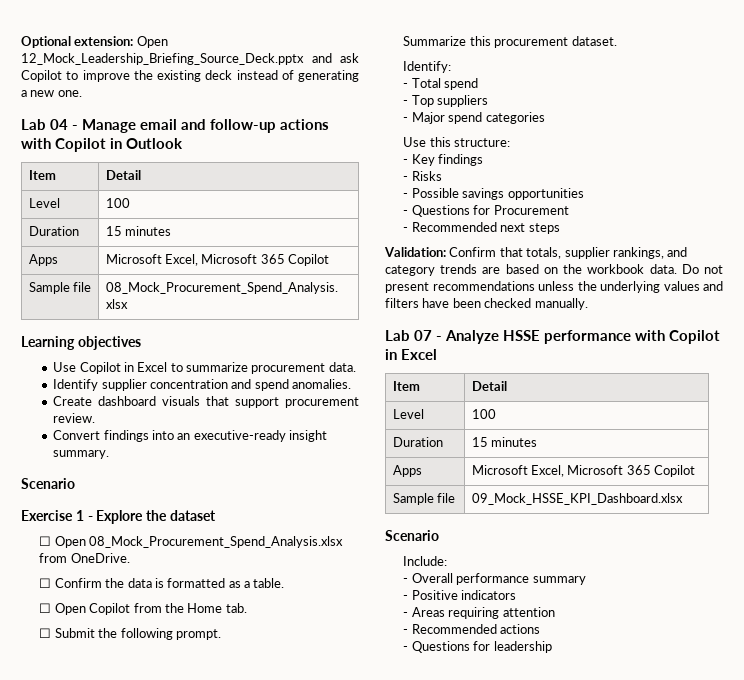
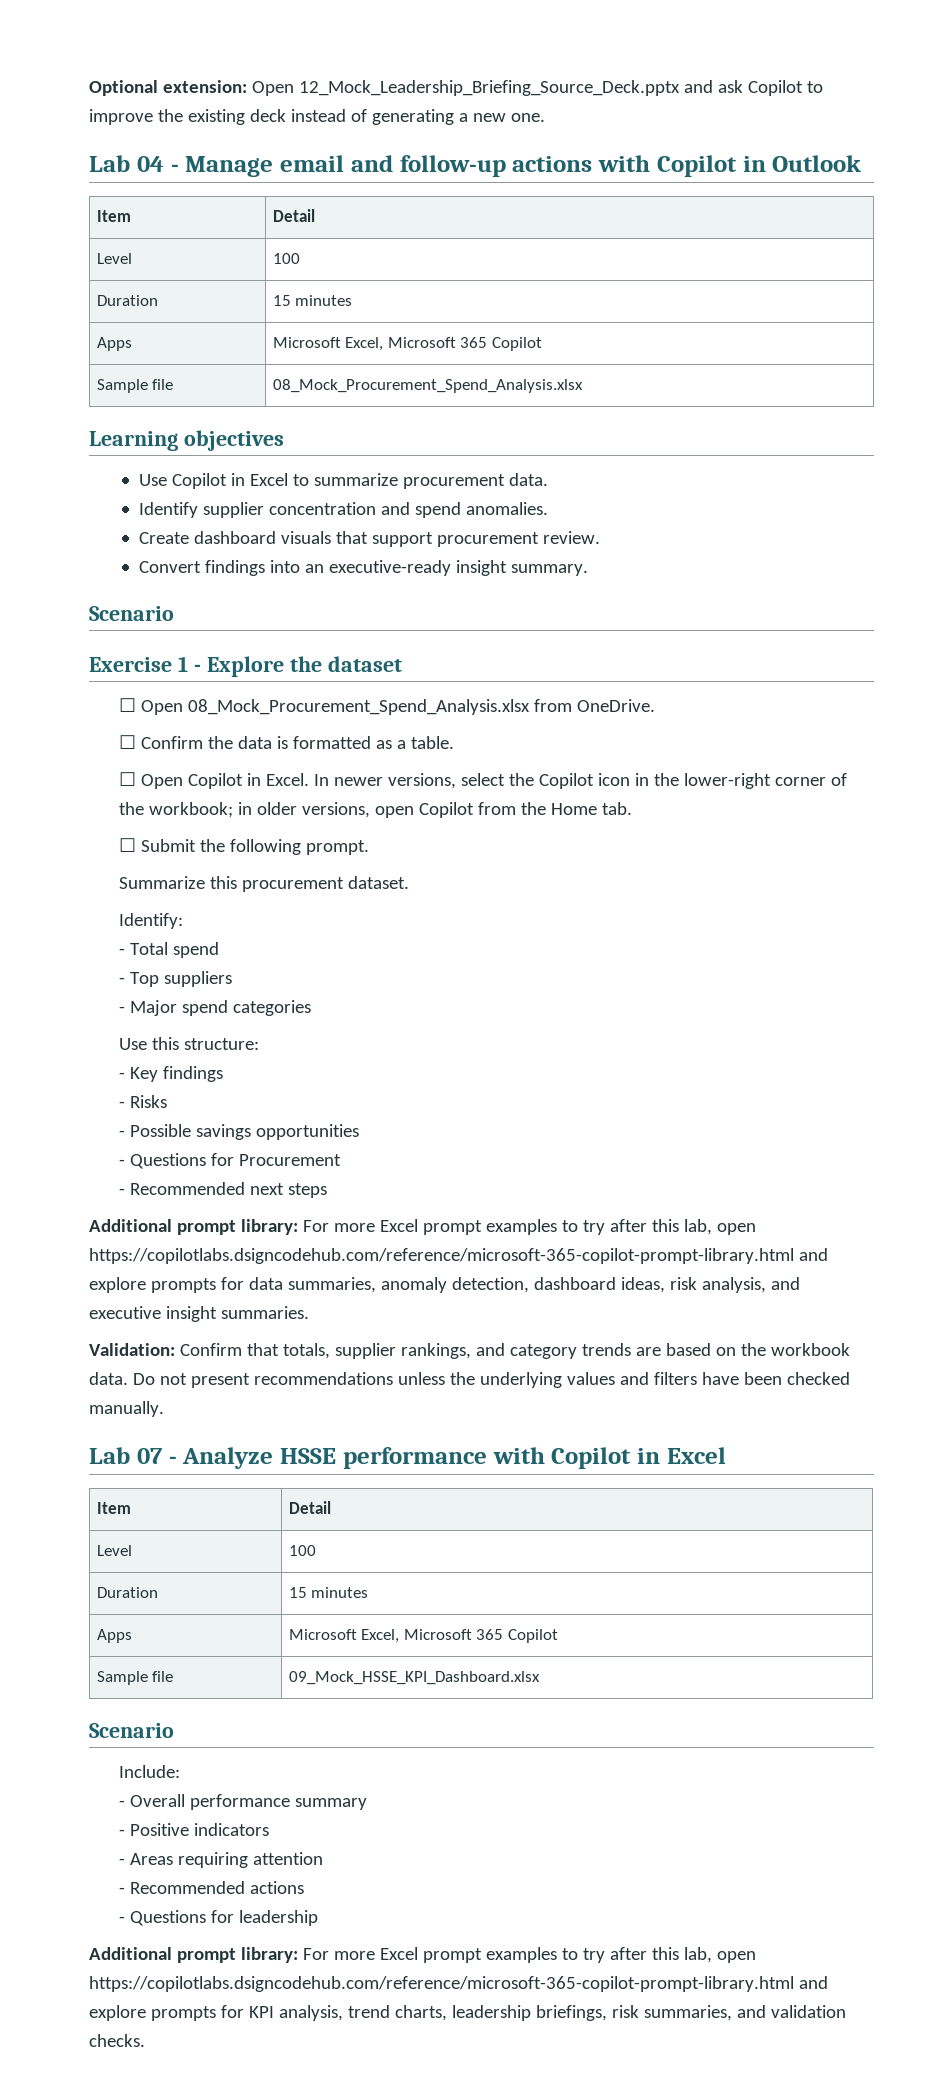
- ☐ Open Copilot from the Home tab.
+ ☐ Open Copilot in Excel. In newer versions, select the Copilot icon in the lower-right corner of the workbook; in older versions, open Copilot from the Home tab.
+ Additional prompt library: For more Excel prompt examples to try after this lab, open https://copilotlabs.dsigncodehub.com/reference/microsoft-365-copilot-prompt-library.html and explore prompts for data summaries, anomaly detection, dashboard ideas, risk analysis, and executive insight summaries.
+ Additional prompt library: For more Excel prompt examples to try after this lab, open https://copilotlabs.dsigncodehub.com/reference/microsoft-365-copilot-prompt-library.html and explore prompts for KPI analysis, trend charts, leadership briefings, risk summaries, and validation checks.

